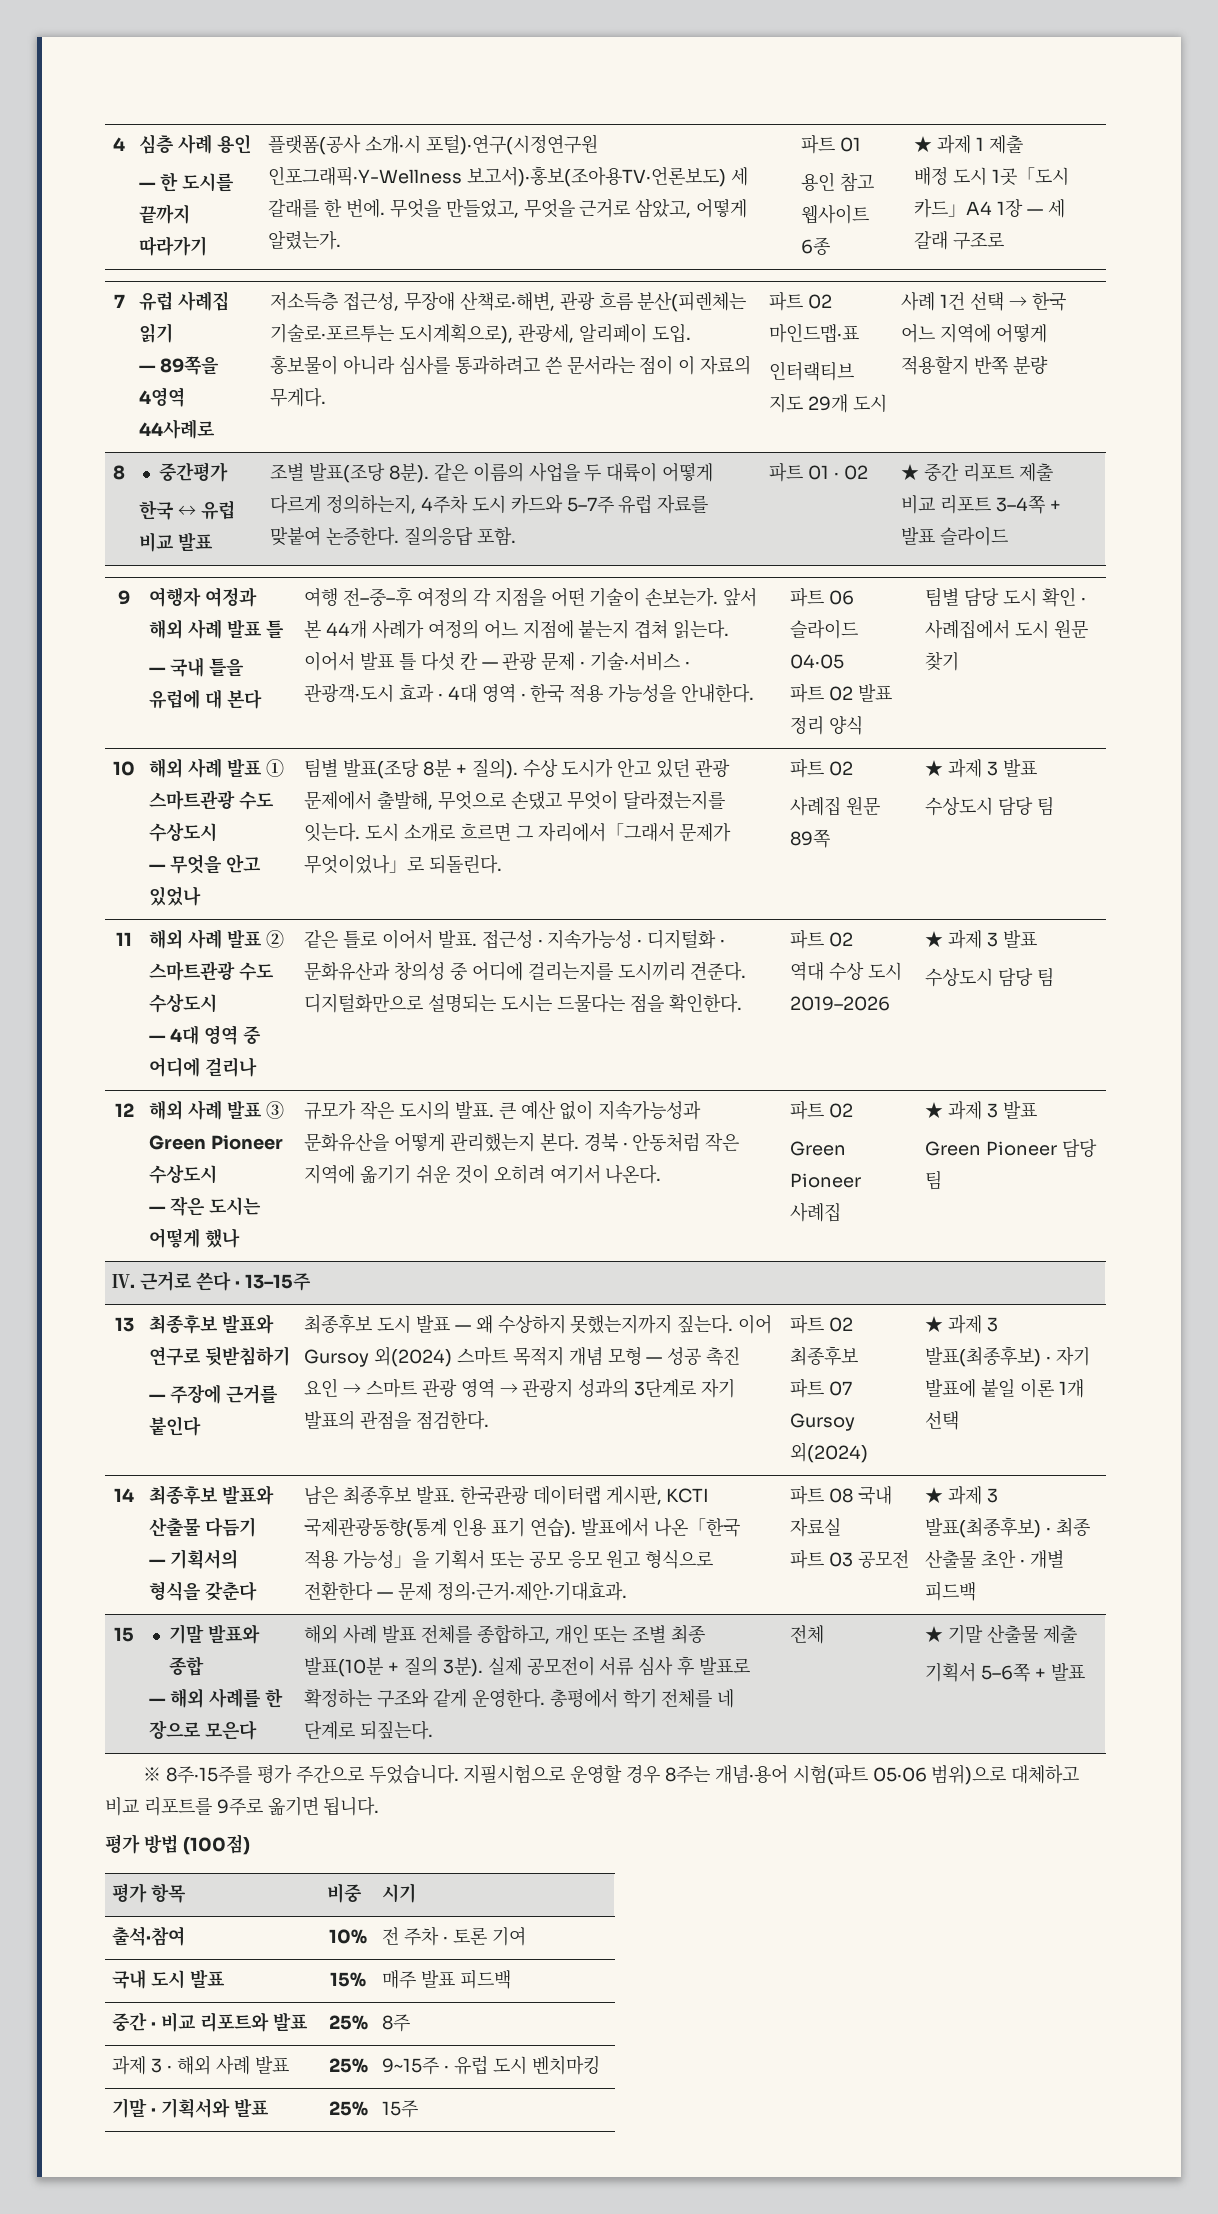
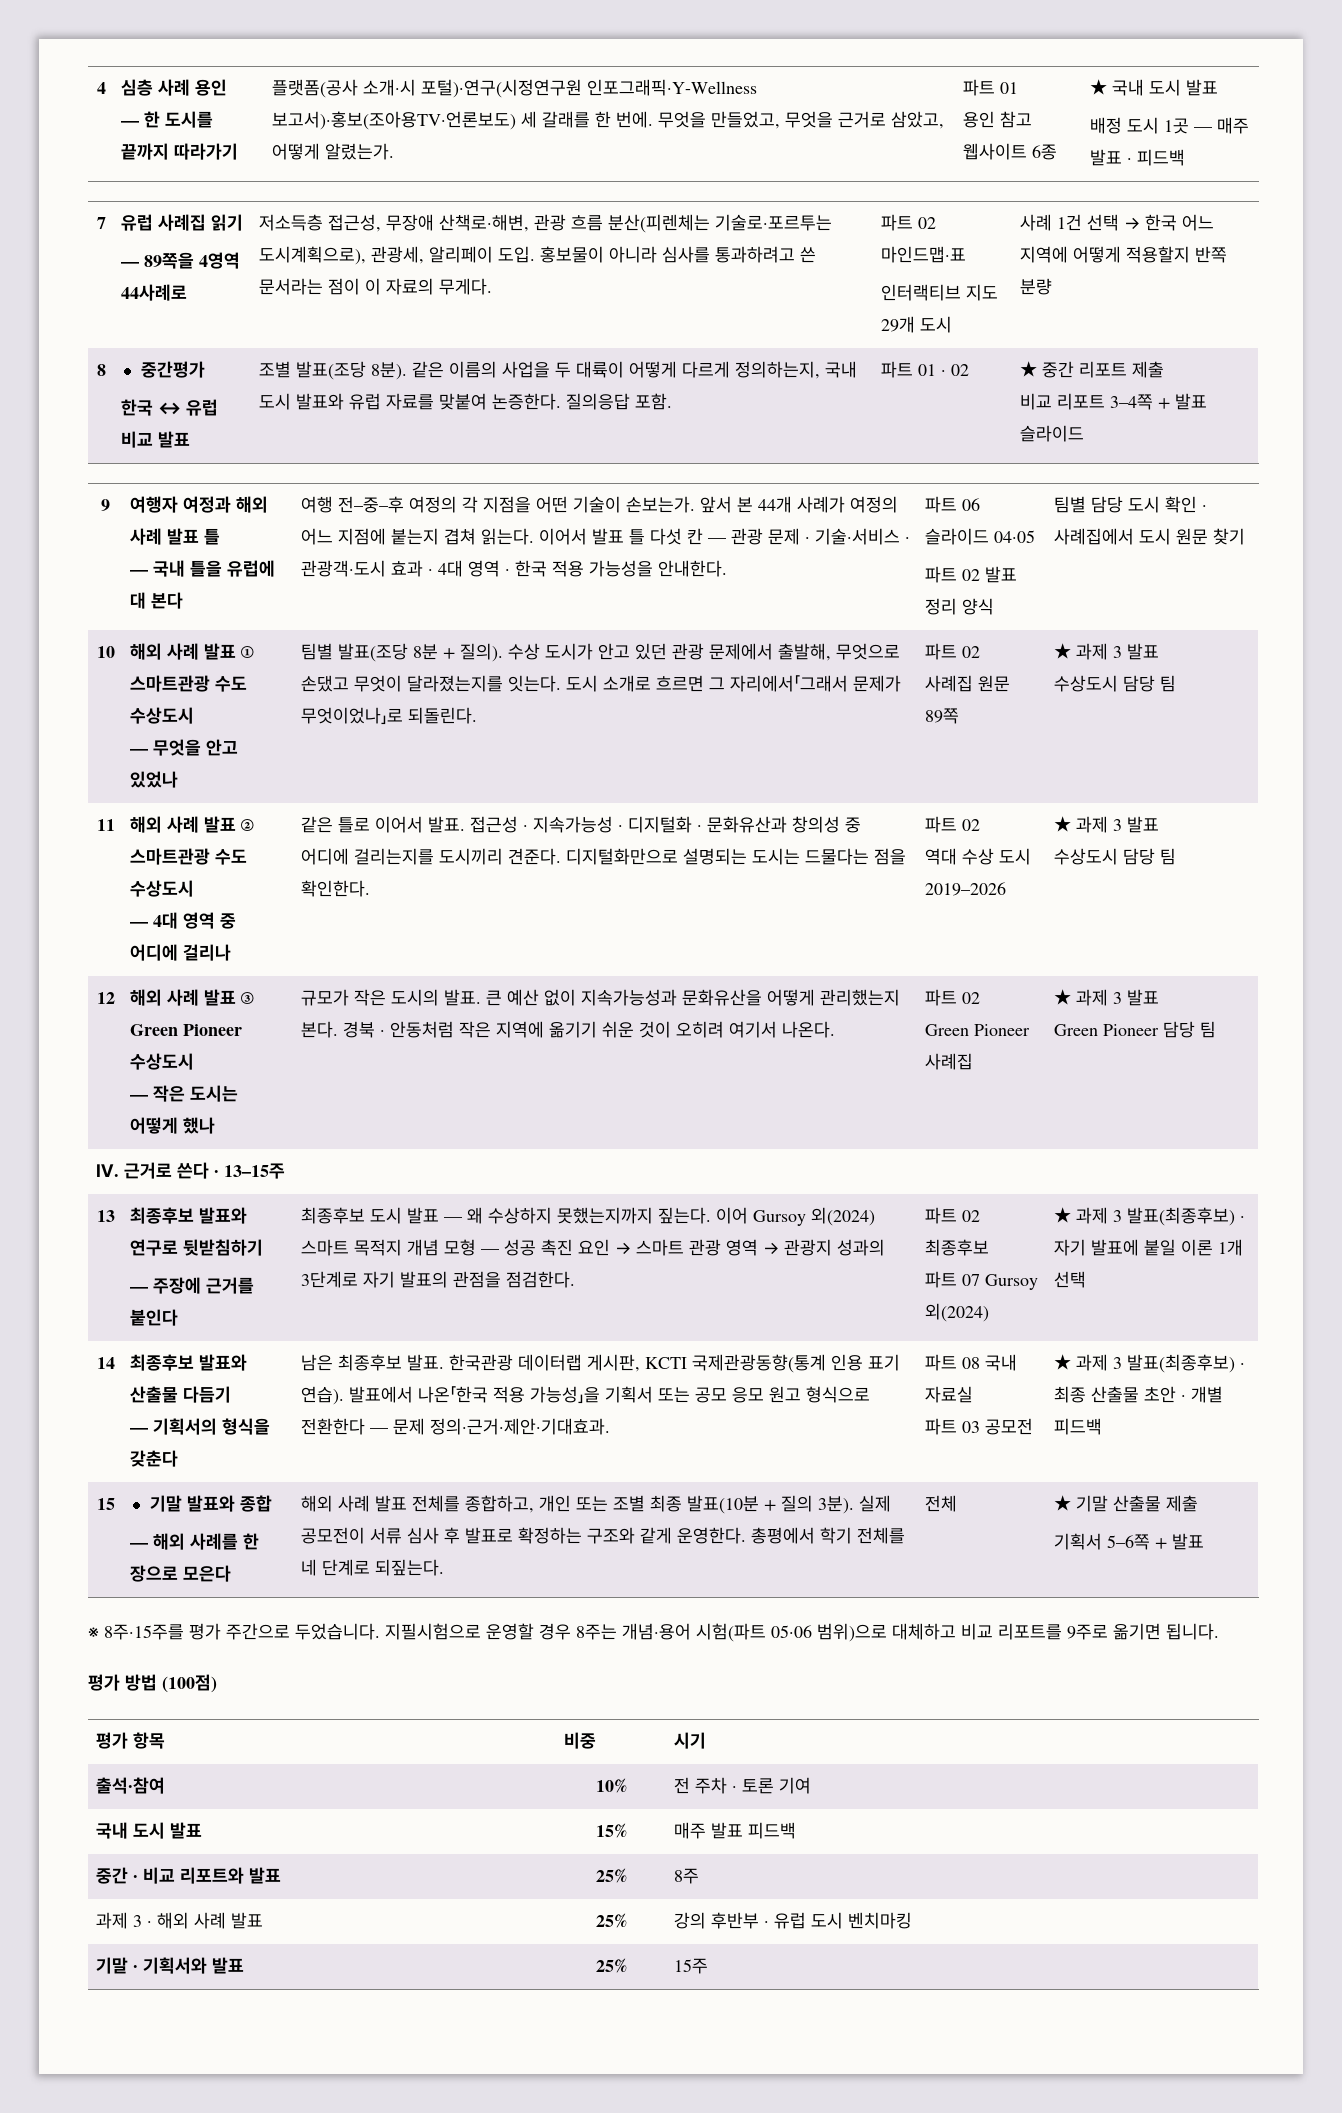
- ★ 과제 1 제출
+ ★ 국내 도시 발표
- 배정 도시 1곳「도시 카드」A4 1장 — 세 갈래 구조로
+ 배정 도시 1곳 — 매주 발표 · 피드백
- 같은 이름의 사업을 두 대륙이 어떻게 다르게 정의하는지, 4주차 도시 카드와 5–7주 유럽 자료를 맞붙여 논증한다.
+ 같은 이름의 사업을 두 대륙이 어떻게 다르게 정의하는지, 국내 도시 발표와 유럽 자료를 맞붙여 논증한다.
- 과제 3 · 해외 사례 발표 | 25% | 9~15주 · 유럽 도시 벤치마킹
+ 과제 3 · 해외 사례 발표 | 25% | 강의 후반부 · 유럽 도시 벤치마킹

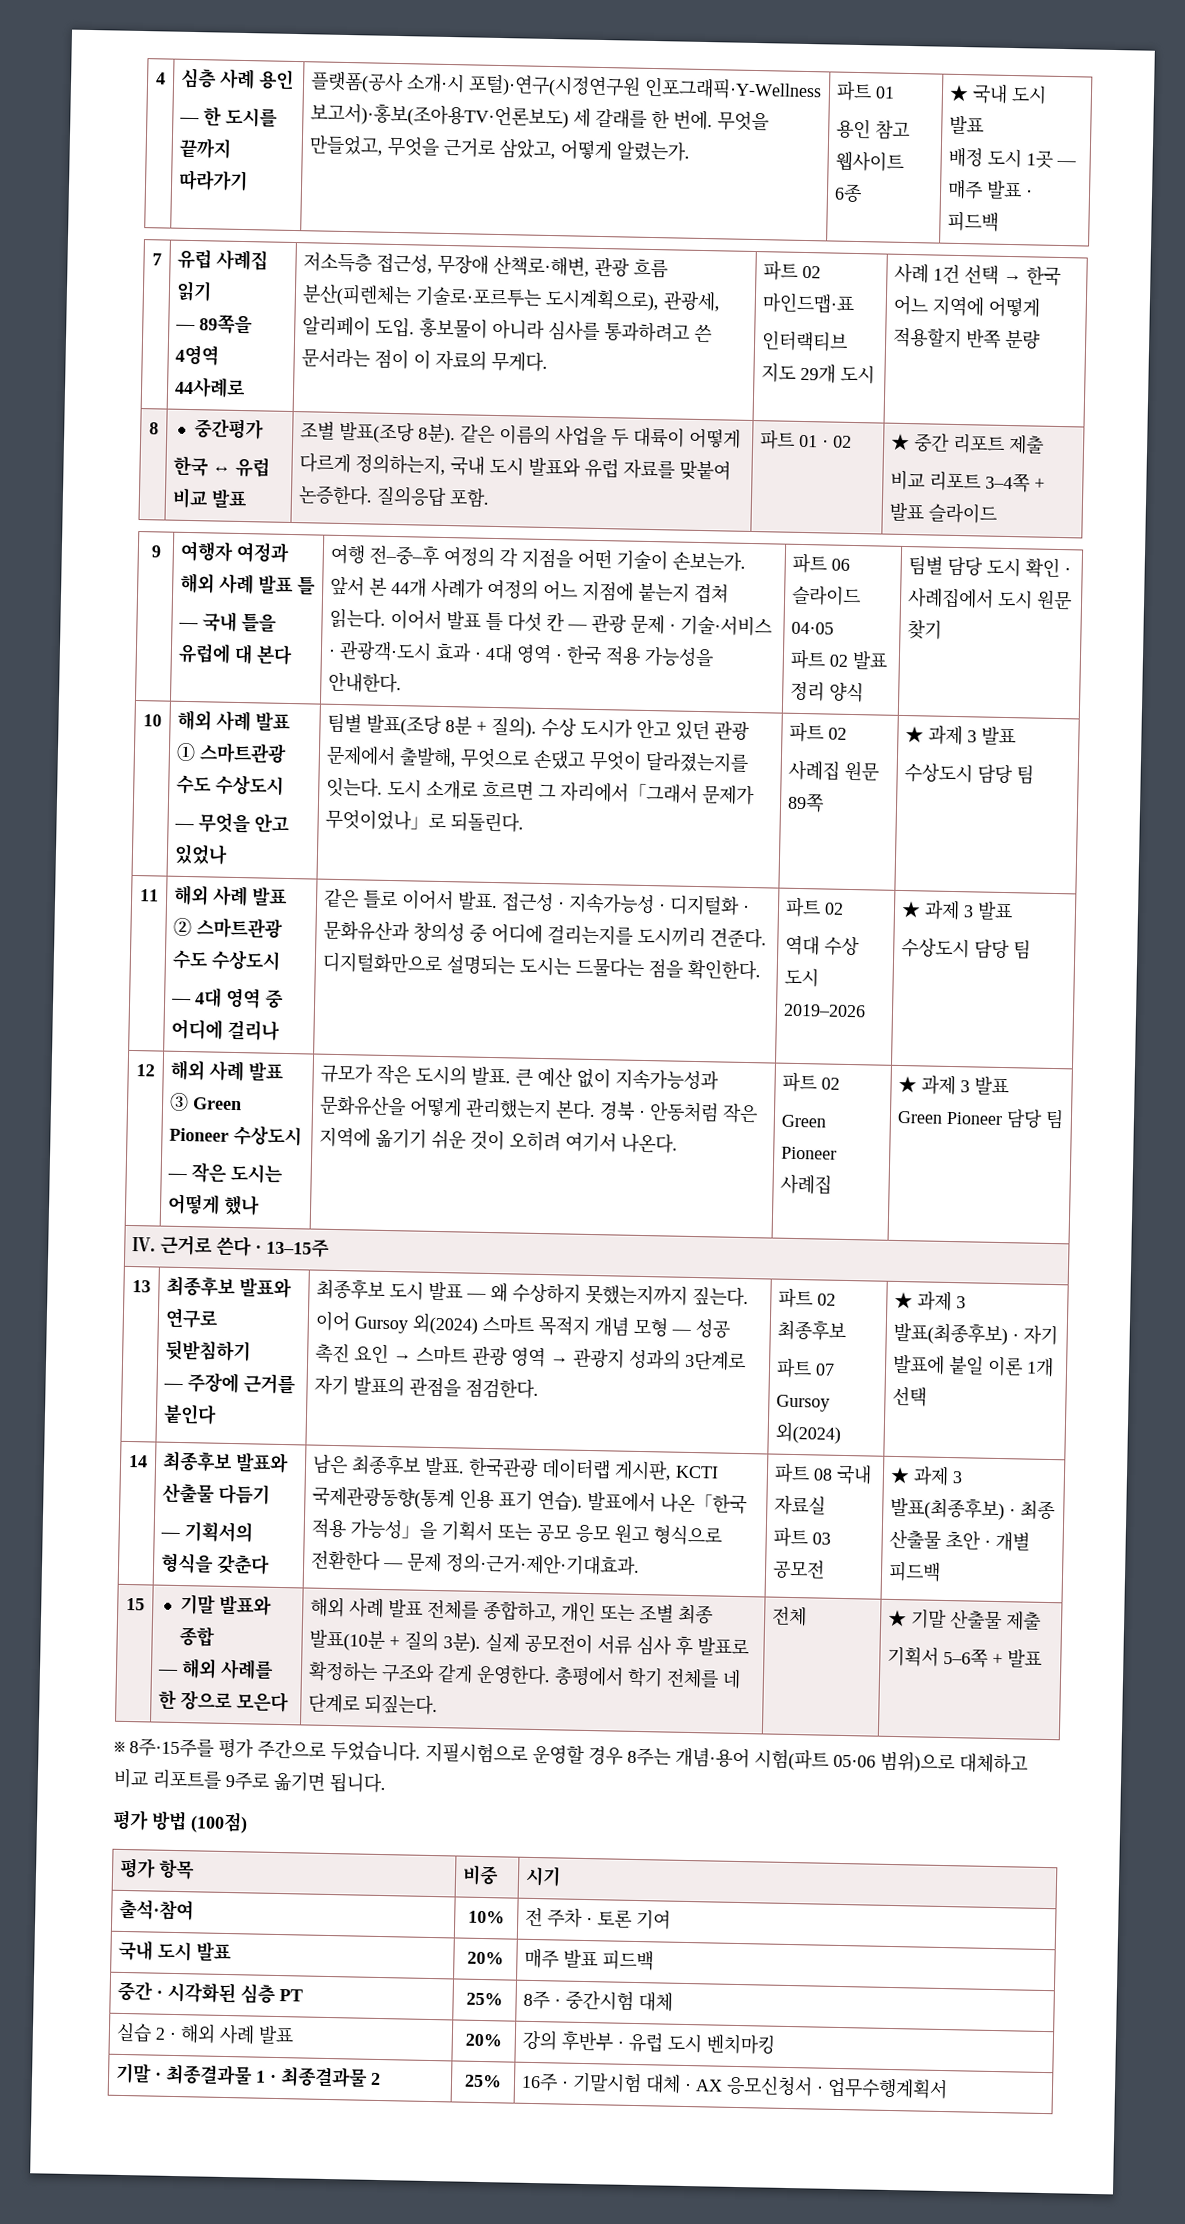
- 국내 도시 발표 | 15% | 매주 발표 피드백
+ 국내 도시 발표 | 20% | 매주 발표 피드백
- 중간 · 비교 리포트와 발표 | 25% | 8주
- 과제 3 · 해외 사례 발표 | 25% | 강의 후반부 · 유럽 도시 벤치마킹
+ 중간 · 시각화된 심층 PT | 25% | 8주 · 중간시험 대체
+ 실습 2 · 해외 사례 발표 | 20% | 강의 후반부 · 유럽 도시 벤치마킹
- 기말 · 기획서와 발표 | 25% | 15주
+ 기말 · 최종결과물 1 · 최종결과물 2 | 25% | 16주 · 기말시험 대체 · AX 응모신청서 · 업무수행계획서

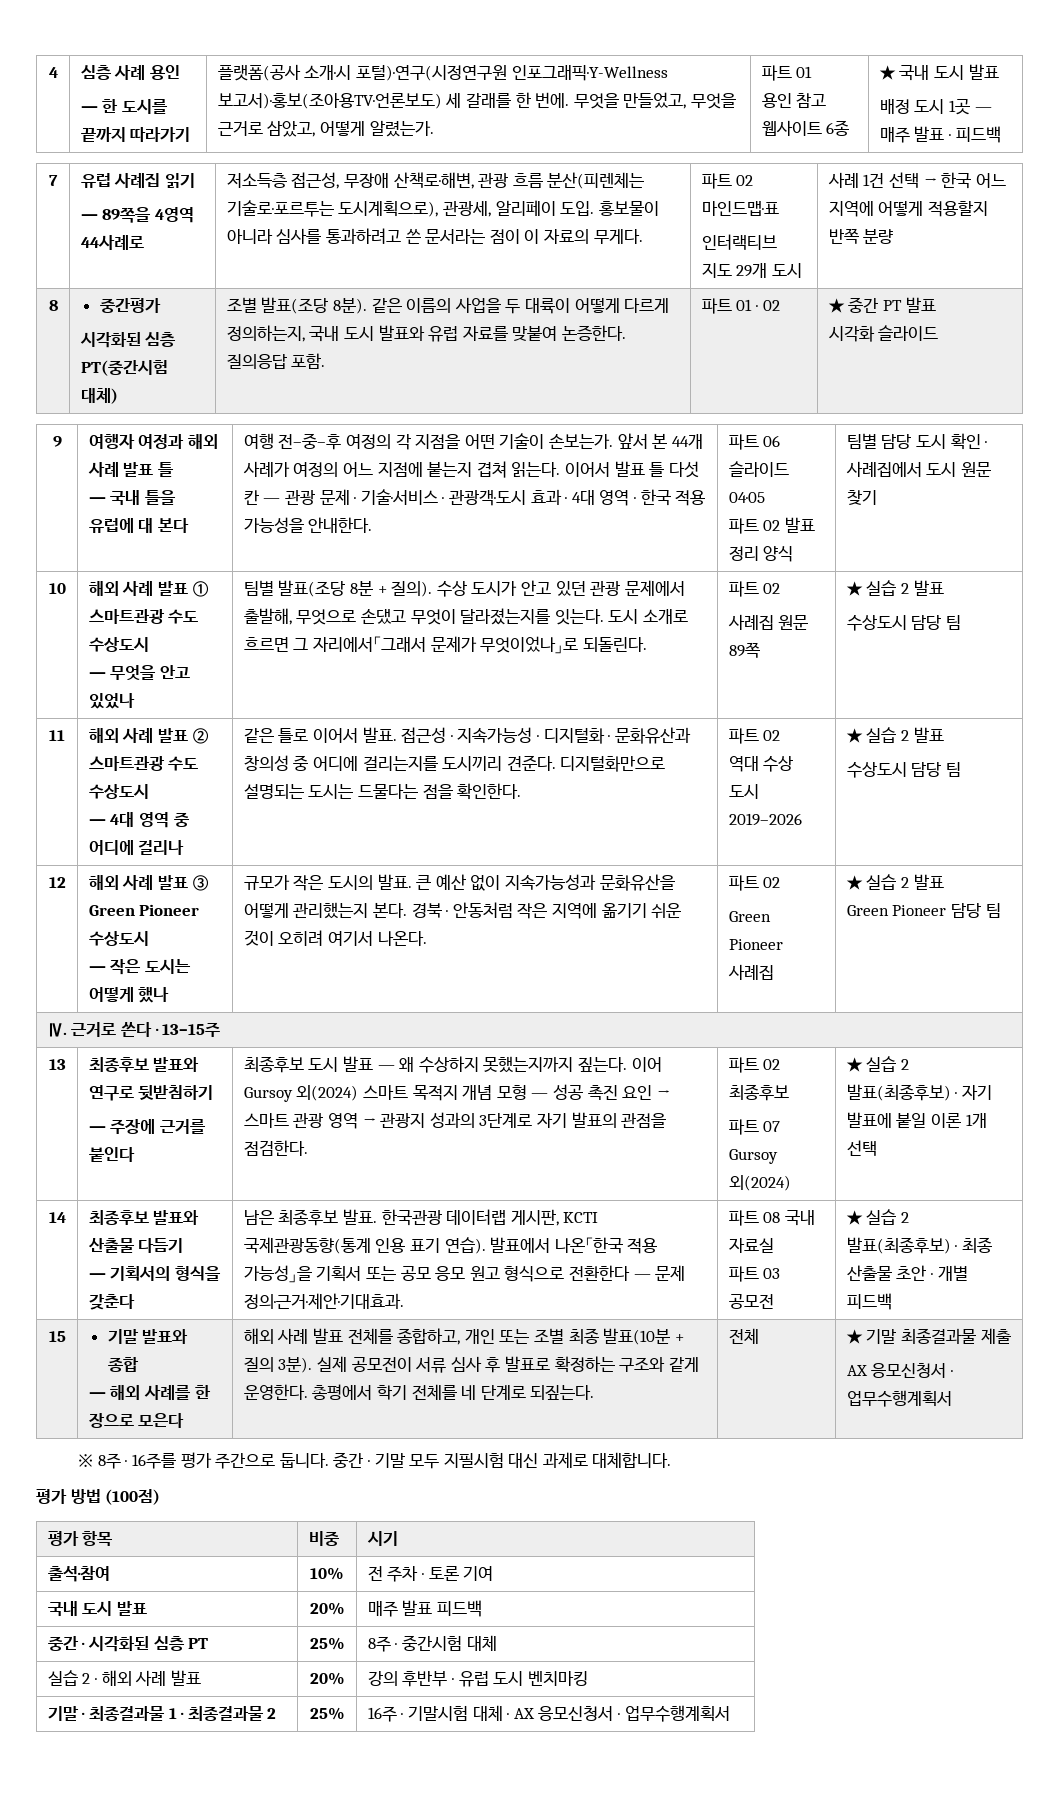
- 한국 ↔ 유럽 비교 발표
+ 시각화된 심층 PT(중간시험 대체)
- ★ 중간 리포트 제출
- 비교 리포트 3–4쪽 + 발표 슬라이드
+ ★ 중간 PT 발표
+ 시각화 슬라이드
- 사례집 원문 89쪽 | ★ 과제 3 발표
+ 사례집 원문 89쪽 | ★ 실습 2 발표
- 역대 수상 도시 2019–2026 | ★ 과제 3 발표
+ 역대 수상 도시 2019–2026 | ★ 실습 2 발표
- Green Pioneer 사례집 | ★ 과제 3 발표
+ Green Pioneer 사례집 | ★ 실습 2 발표
- ★ 과제 3 발표(최종후보) · 자기 발표에 붙일 이론 1개 선택
+ ★ 실습 2 발표(최종후보) · 자기 발표에 붙일 이론 1개 선택
- ★ 과제 3 발표(최종후보) · 최종 산출물 초안 · 개별 피드백
+ ★ 실습 2 발표(최종후보) · 최종 산출물 초안 · 개별 피드백
- ★ 기말 산출물 제출
- 기획서 5–6쪽 + 발표
- ※ 8주·15주를 평가 주간으로 두었습니다. 지필시험으로 운영할 경우 8주는 개념·용어 시험(파트 05·06 범위)으로 대체하고 비교 리포트를 9주로 옮기면 됩니다.
+ ★ 기말 최종결과물 제출
+ AX 응모신청서 · 업무수행계획서
+ ※ 8주 · 16주를 평가 주간으로 둡니다. 중간 · 기말 모두 지필시험 대신 과제로 대체합니다.

